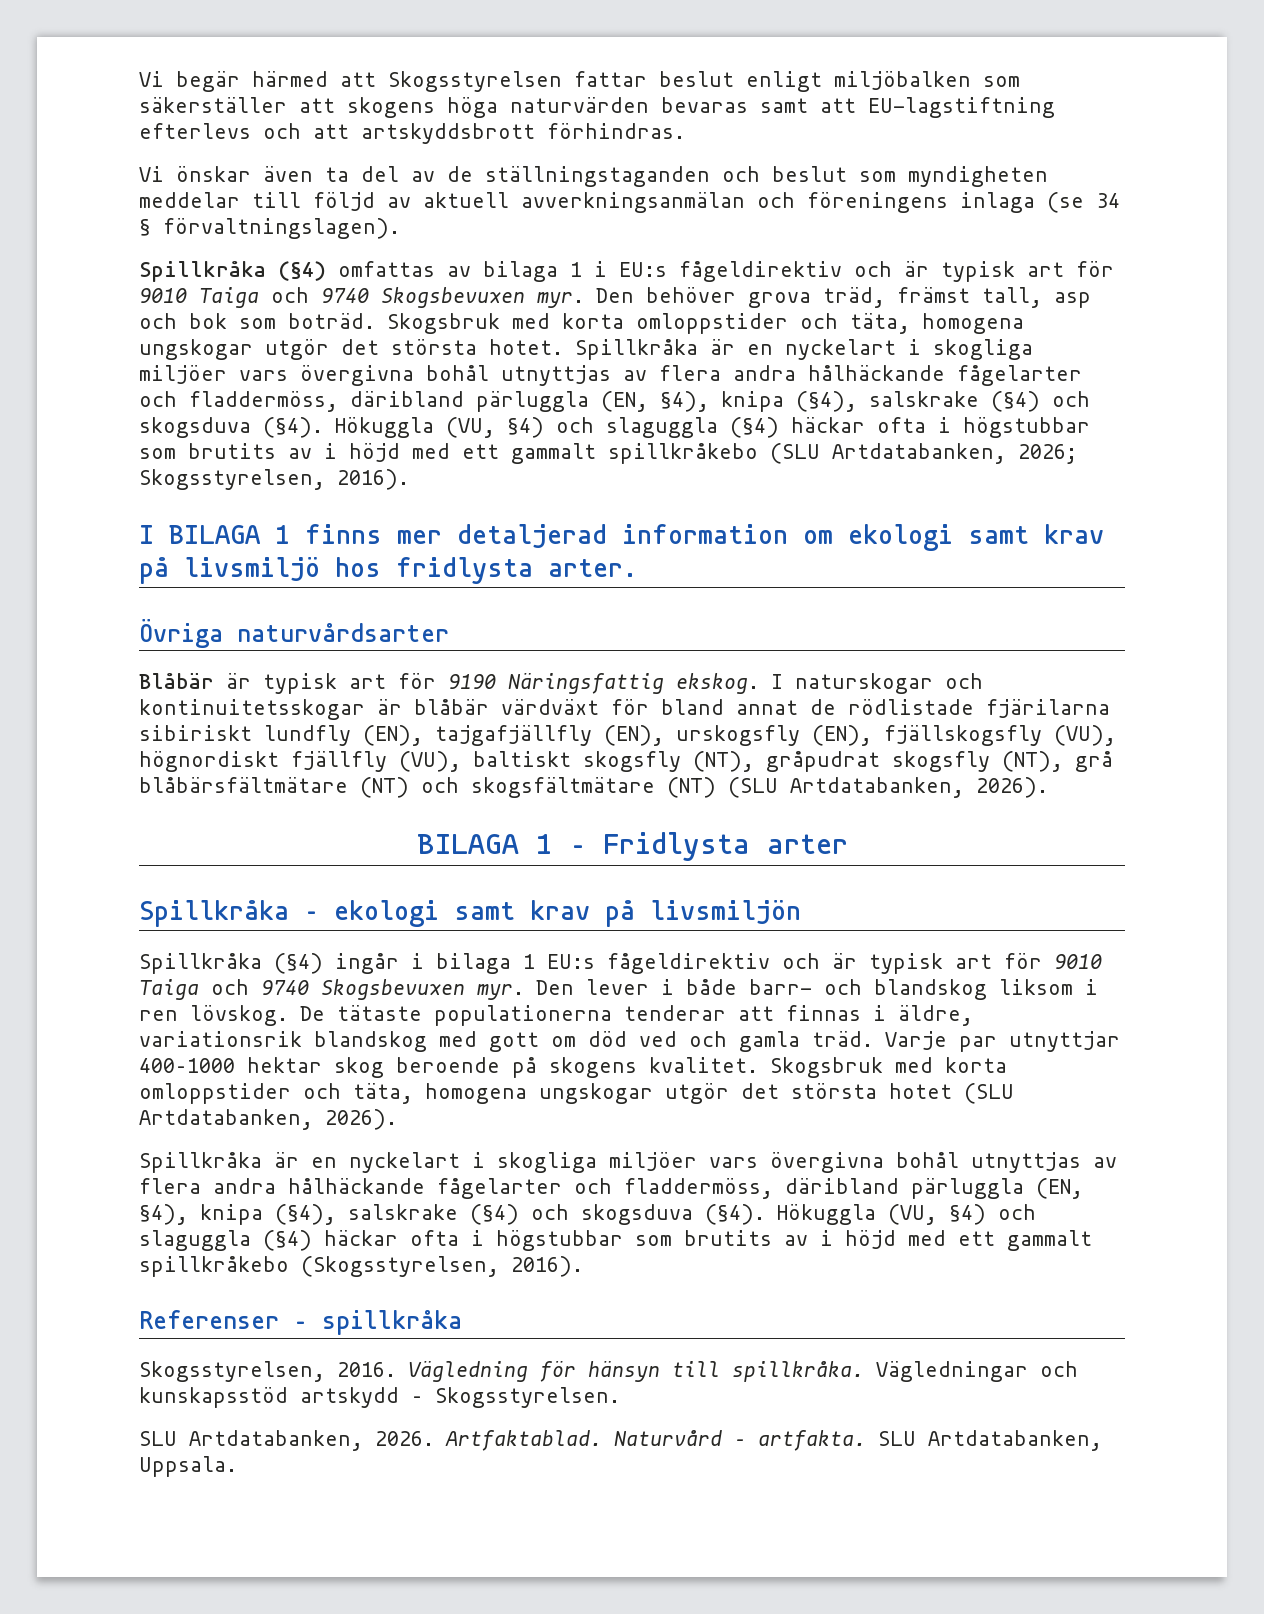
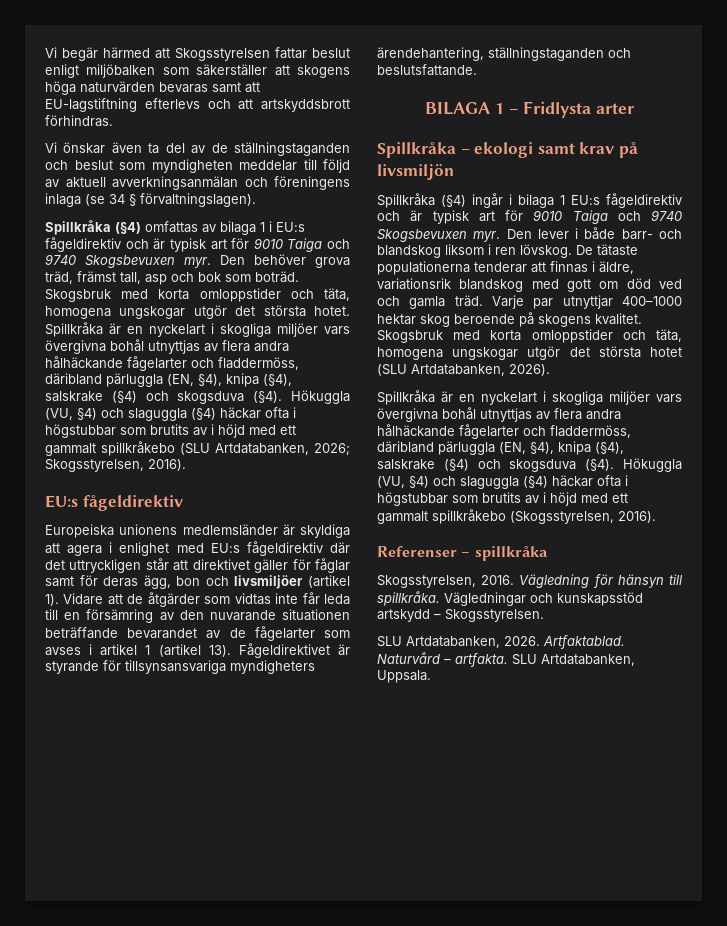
  Hökuggla (VU, §4) och slaguggla (§4) häckar ofta i högstubbar som brutits av i höjd med ett gammalt spillkråkebo (SLU Artdatabanken, 2026; Skogsstyrelsen, 2016).
- I BILAGA 1 finns mer detaljerad information om ekologi samt krav på livsmiljö hos fridlysta arter.
- Övriga naturvårdsarter
- Blåbär är typisk art för 9190 Näringsfattig ekskog. I naturskogar och kontinuitetsskogar är blåbär värdväxt för bland annat de rödlistade fjärilarna sibiriskt lundfly (EN), tajgafjällfly (EN), urskogsfly (EN), fjällskogsfly (VU), högnordiskt fjällfly (VU), baltiskt skogsfly (NT), gråpudrat skogsfly (NT), grå blåbärsfältmätare (NT) och skogsfältmätare (NT) (SLU Artdatabanken, 2026).
+ EU:s fågeldirektiv
+ Europeiska unionens medlemsländer är skyldiga att agera i enlighet med EU:s fågeldirektiv där det uttryckligen står att direktivet gäller för fåglar samt för deras ägg, bon och livsmiljöer (artikel 1). Vidare att de åtgärder som vidtas inte får leda till en försämring av den nuvarande situationen beträffande bevarandet av de fågelarter som avses i artikel 1 (artikel 13). Fågeldirektivet är styrande för tillsynsansvariga myndigheters ärendehantering, ställningstaganden och beslutsfattande.

